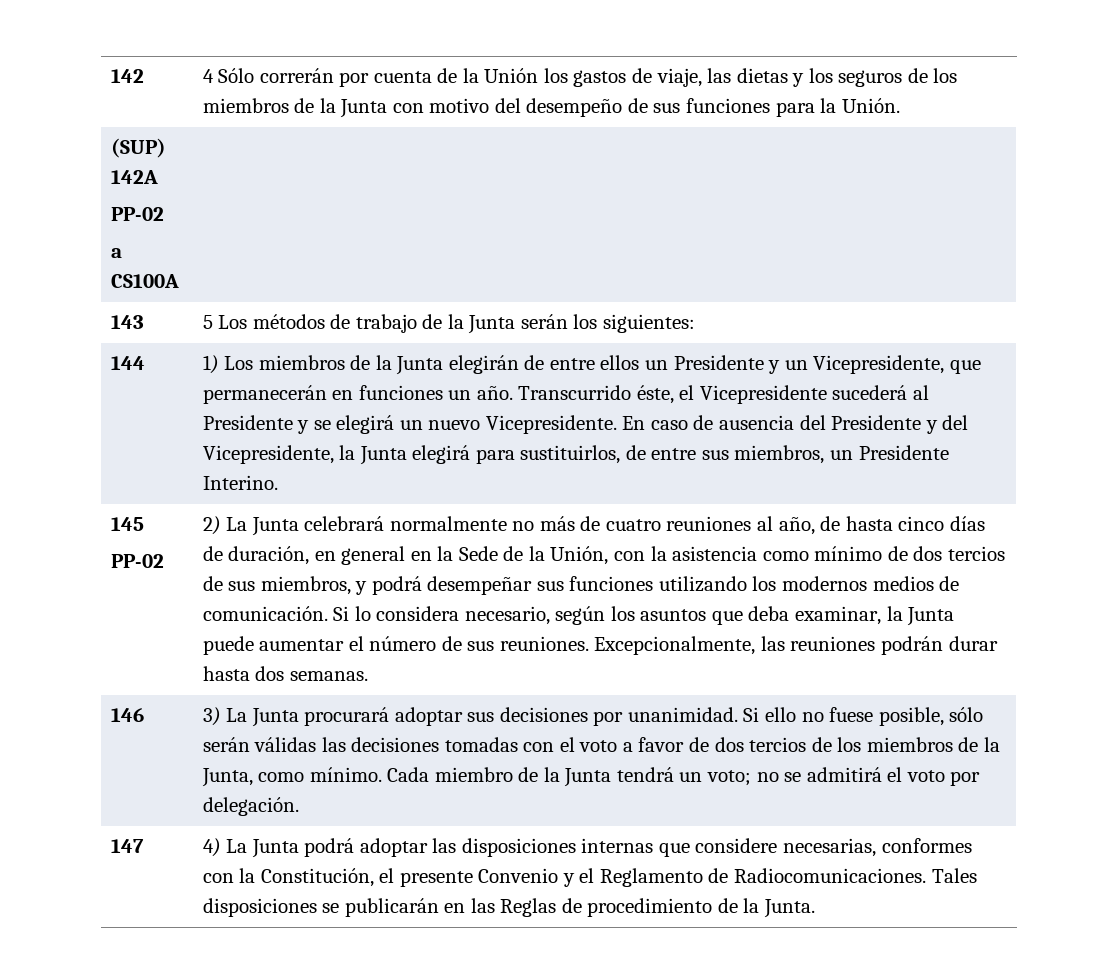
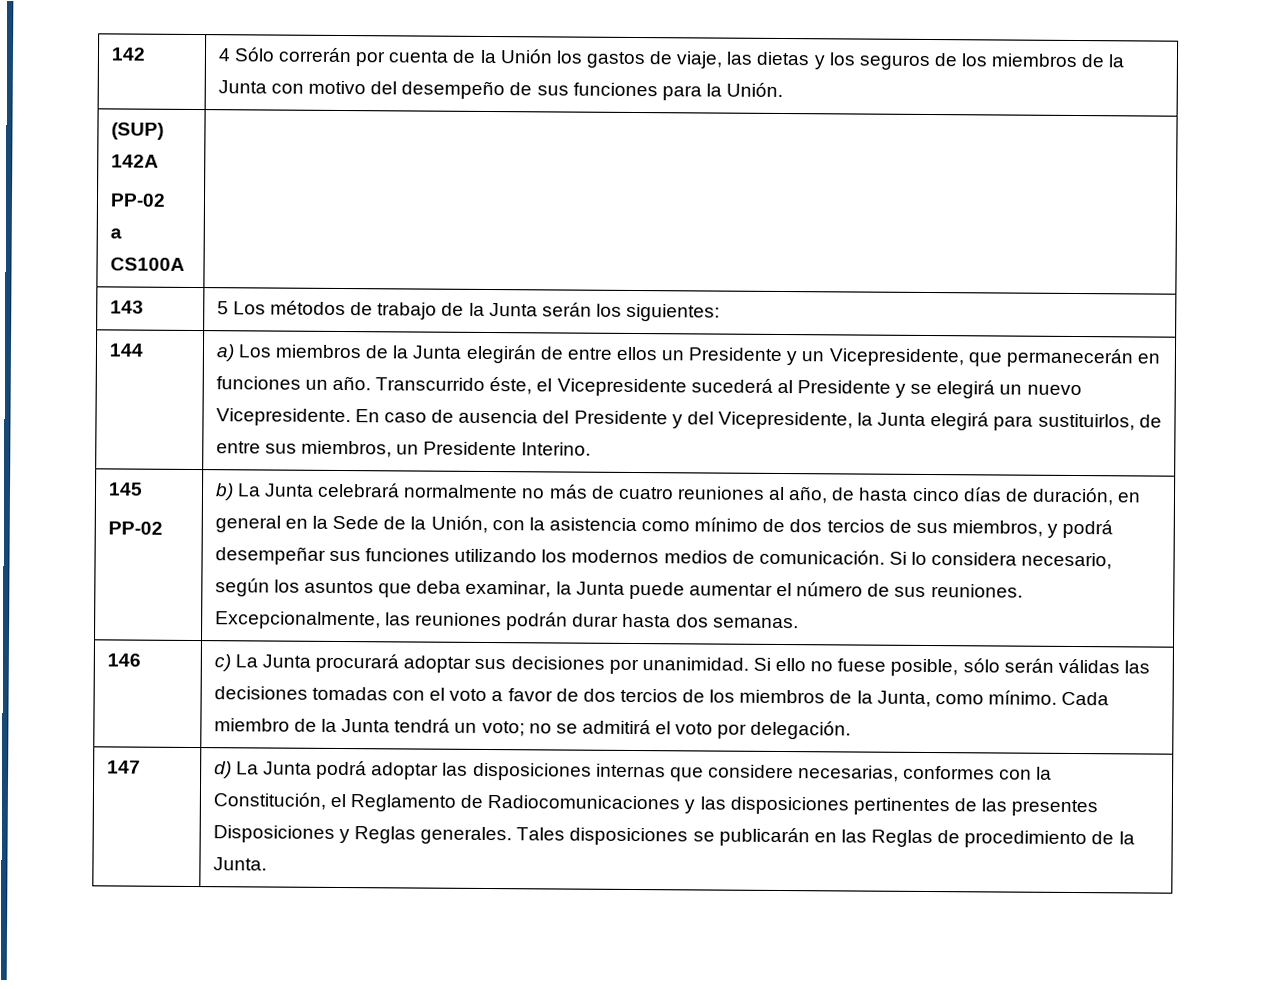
- 1) Los miembros de la Junta elegirán de entre ellos un Presidente y un Vicepresidente, que permanecerán en funciones un año.
+ a) Los miembros de la Junta elegirán de entre ellos un Presidente y un Vicepresidente, que permanecerán en funciones un año.
- 2) La Junta celebrará normalmente no más de cuatro reuniones al año, de hasta cinco días de duración, en general en la Sede de la Unión, con la asistencia como mínimo de dos tercios de sus miembros, y podrá desempeñar sus funciones utilizando los modernos medios de comunicación.
+ b) La Junta celebrará normalmente no más de cuatro reuniones al año, de hasta cinco días de duración, en general en la Sede de la Unión, con la asistencia como mínimo de dos tercios de sus miembros, y podrá desempeñar sus funciones utilizando los modernos medios de comunicación.
- 3) La Junta procurará adoptar sus decisiones por unanimidad.
+ c) La Junta procurará adoptar sus decisiones por unanimidad.
- 4) La Junta podrá adoptar las disposiciones internas que considere necesarias, conformes con la Constitución, el presente Convenio y el Reglamento de Radiocomunicaciones.
+ d) La Junta podrá adoptar las disposiciones internas que considere necesarias, conformes con la Constitución, el Reglamento de Radiocomunicaciones y las disposiciones pertinentes de las presentes Disposiciones y Reglas generales.

